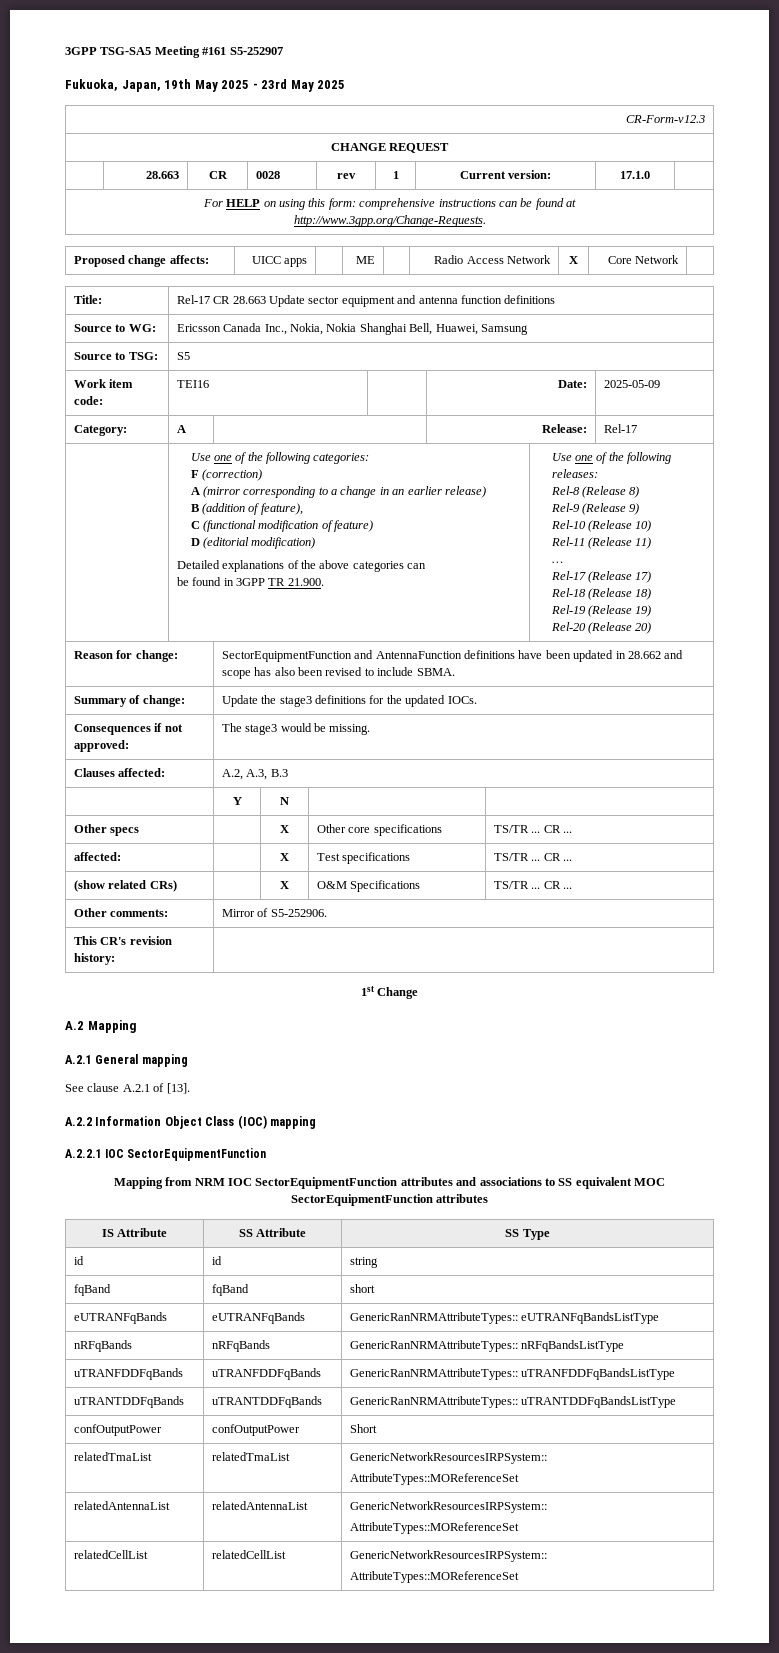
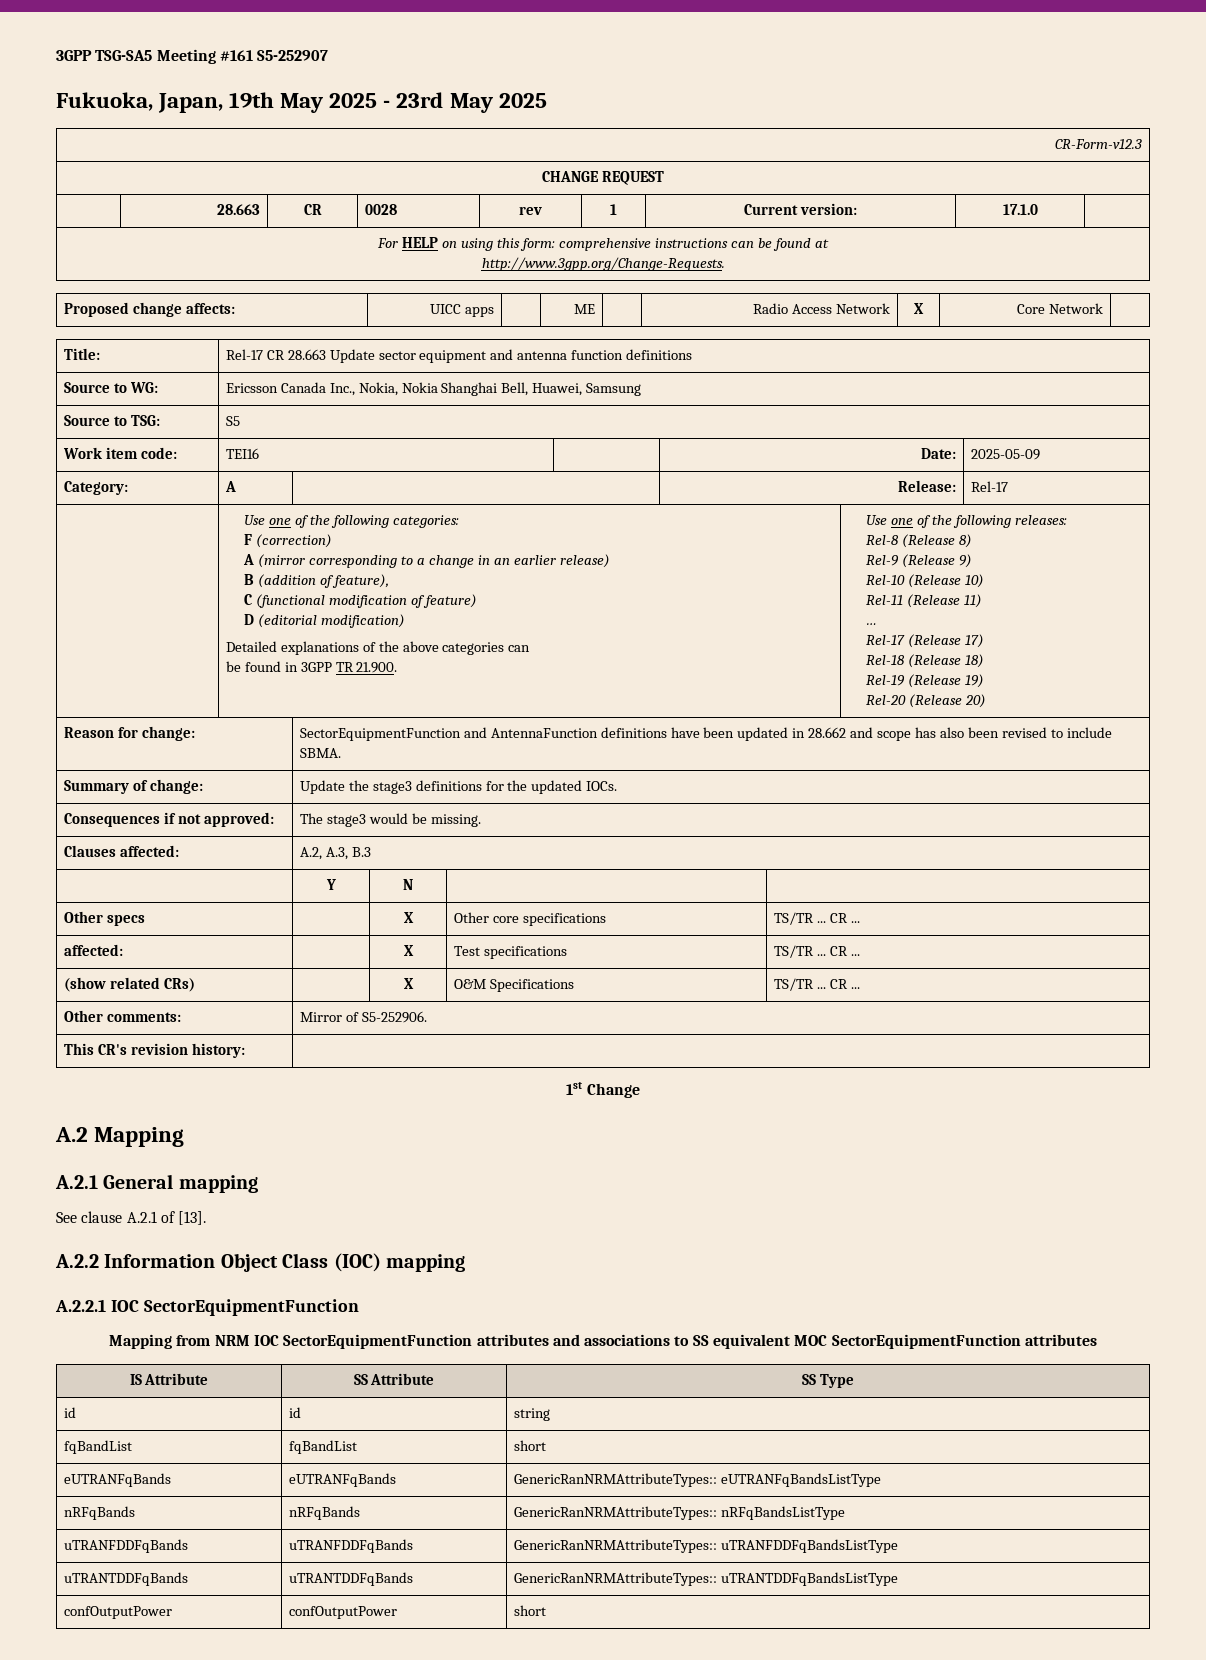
- fqBand | fqBand | short
+ fqBandList | fqBandList | short
- confOutputPower | confOutputPower | Short
- relatedTmaList | relatedTmaList | GenericNetworkResourcesIRPSystem::
- AttributeTypes::MOReferenceSet
- relatedAntennaList | relatedAntennaList | GenericNetworkResourcesIRPSystem::
- AttributeTypes::MOReferenceSet
- relatedCellList | relatedCellList | GenericNetworkResourcesIRPSystem::
- AttributeTypes::MOReferenceSet
+ confOutputPower | confOutputPower | short

